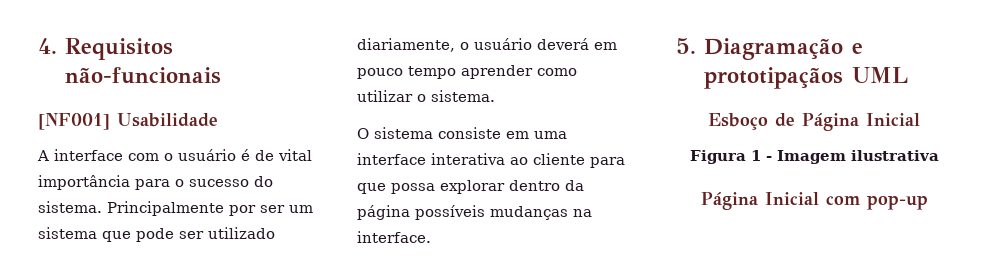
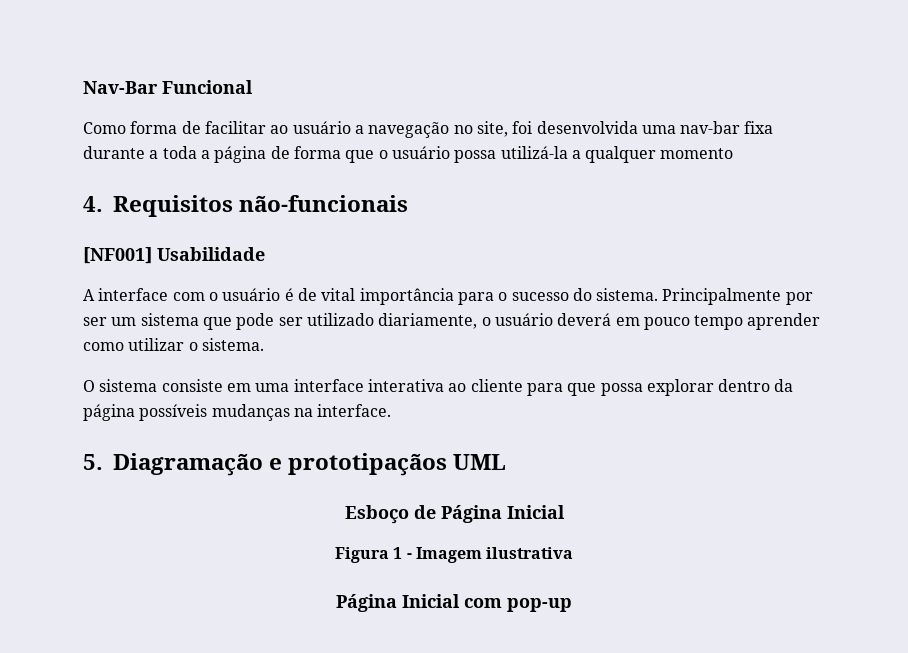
+ Nav-Bar Funcional
+ Como forma de facilitar ao usuário a navegação no site, foi desenvolvida uma nav-bar fixa durante a toda a página de forma que o usuário possa utilizá-la a qualquer momento

